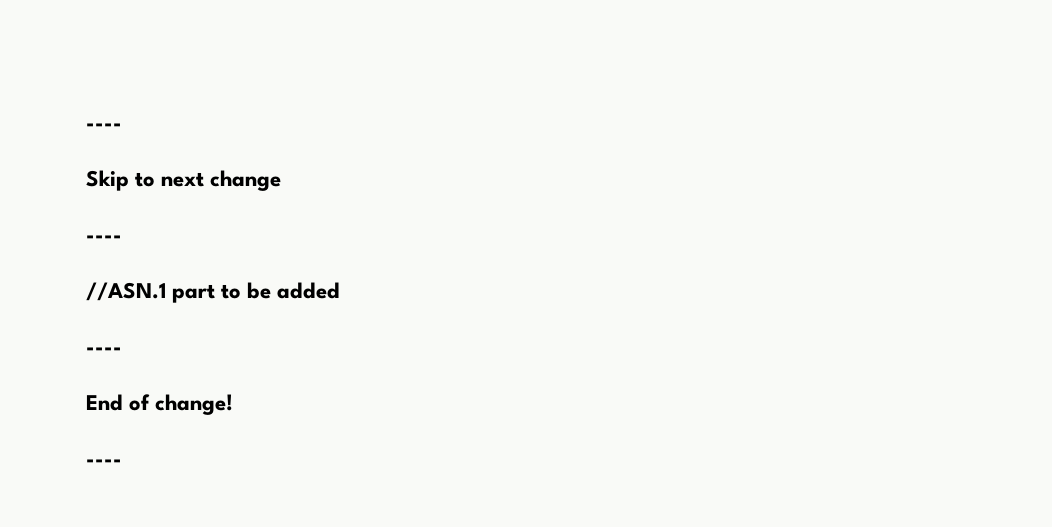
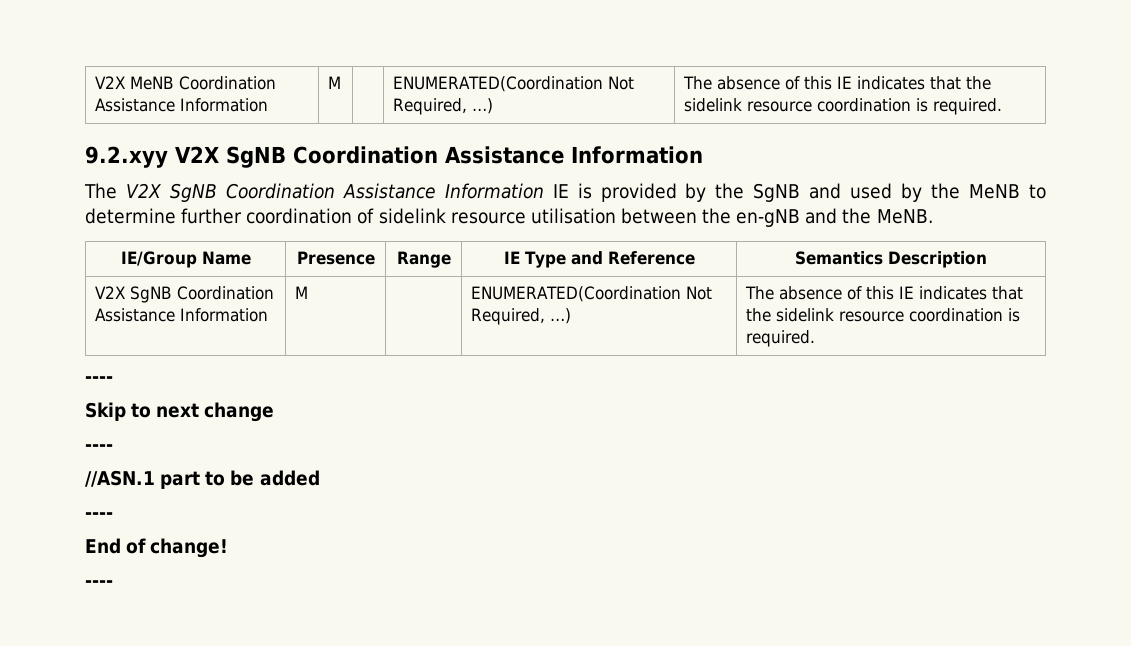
+ V2X MeNB Coordination Assistance Information | M | | ENUMERATED(Coordination Not Required, …) | The absence of this IE indicates that the sidelink resource coordination is required.
+ 9.2.xyy V2X SgNB Coordination Assistance Information
+ The V2X SgNB Coordination Assistance Information IE is provided by the SgNB and used by the MeNB to determine further coordination of sidelink resource utilisation between the en-gNB and the MeNB.
+ IE/Group Name | Presence | Range | IE Type and Reference | Semantics Description
+ V2X SgNB Coordination Assistance Information | M | | ENUMERATED(Coordination Not Required, …) | The absence of this IE indicates that the sidelink resource coordination is required.

